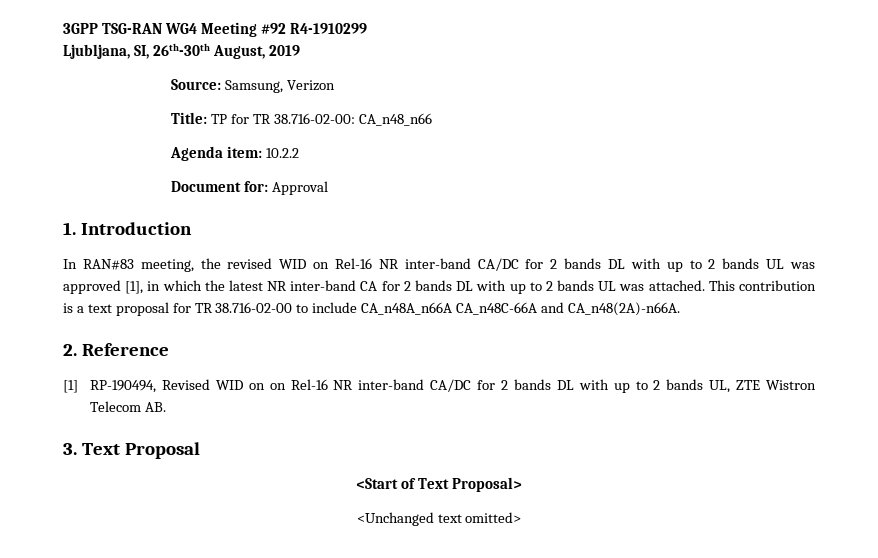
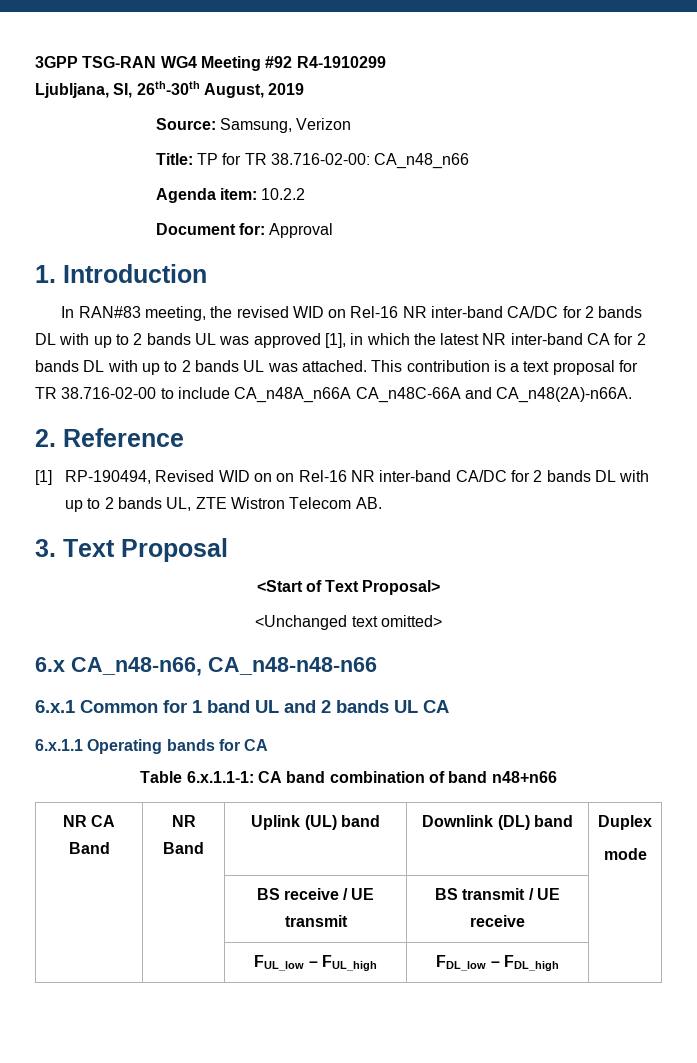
+ 6.x CA_n48-n66, CA_n48-n48-n66
+ 6.x.1 Common for 1 band UL and 2 bands UL CA
+ 6.x.1.1 Operating bands for CA
+ Table 6.x.1.1-1: CA band combination of band n48+n66
+ NR CA Band | NR Band | Uplink (UL) band | Downlink (DL) band | Duplex
+ mode
+ | | BS receive / UE transmit | BS transmit / UE receive |
+ | | FUL_low – FUL_high | FDL_low – FDL_high |

